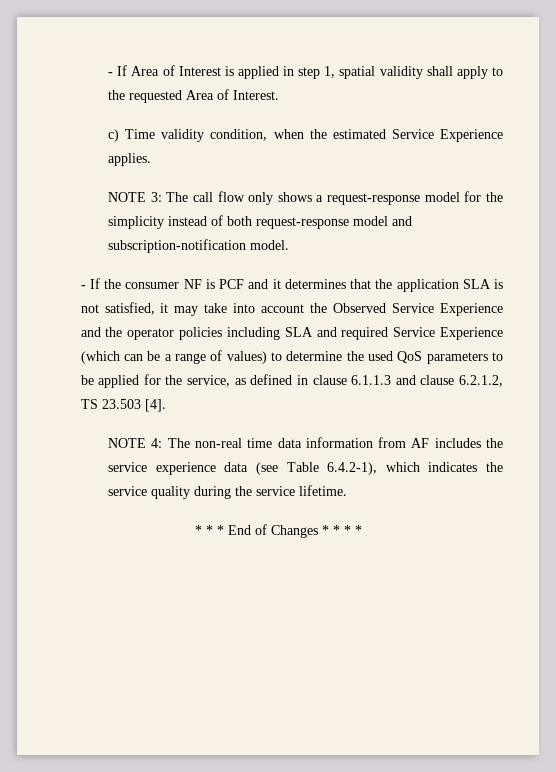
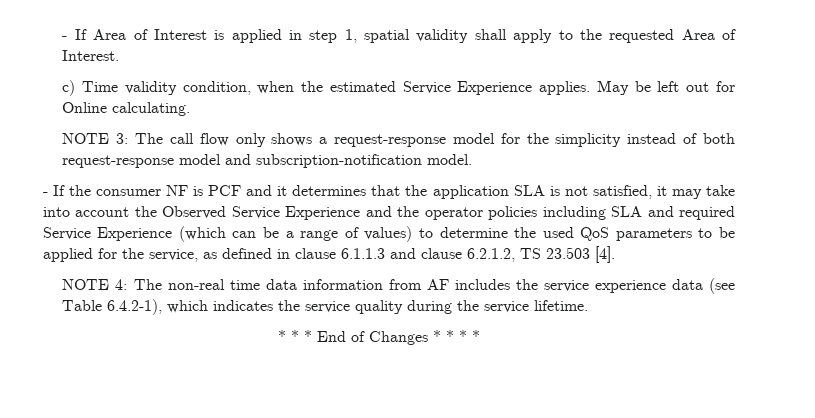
+ May be left out for Online calculating.

